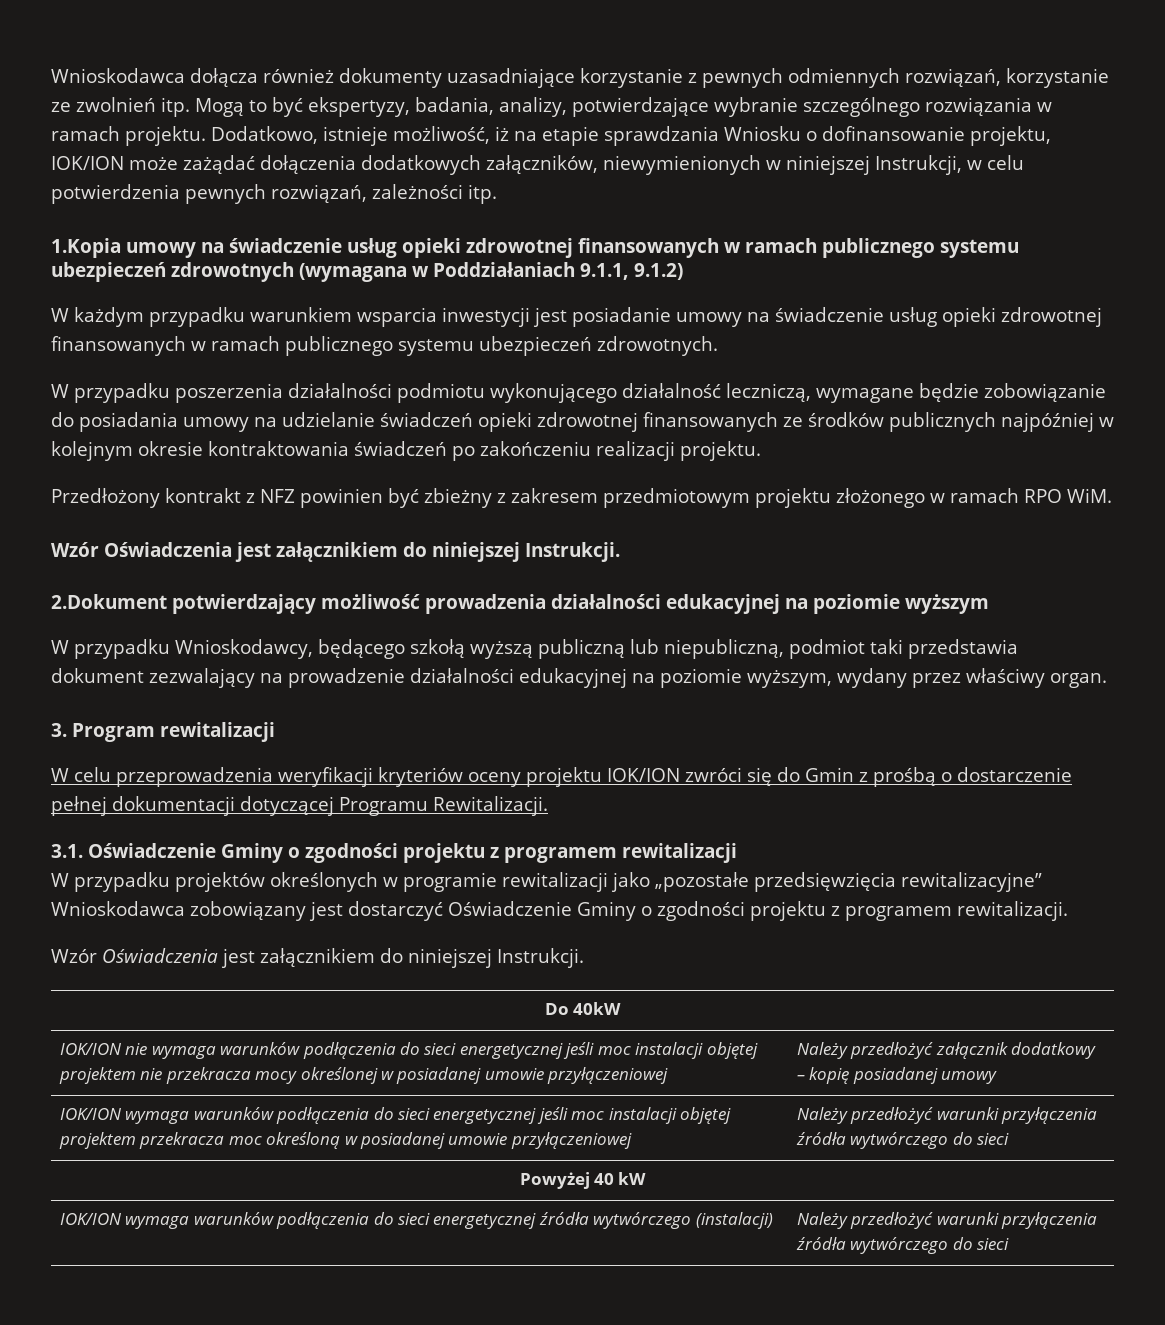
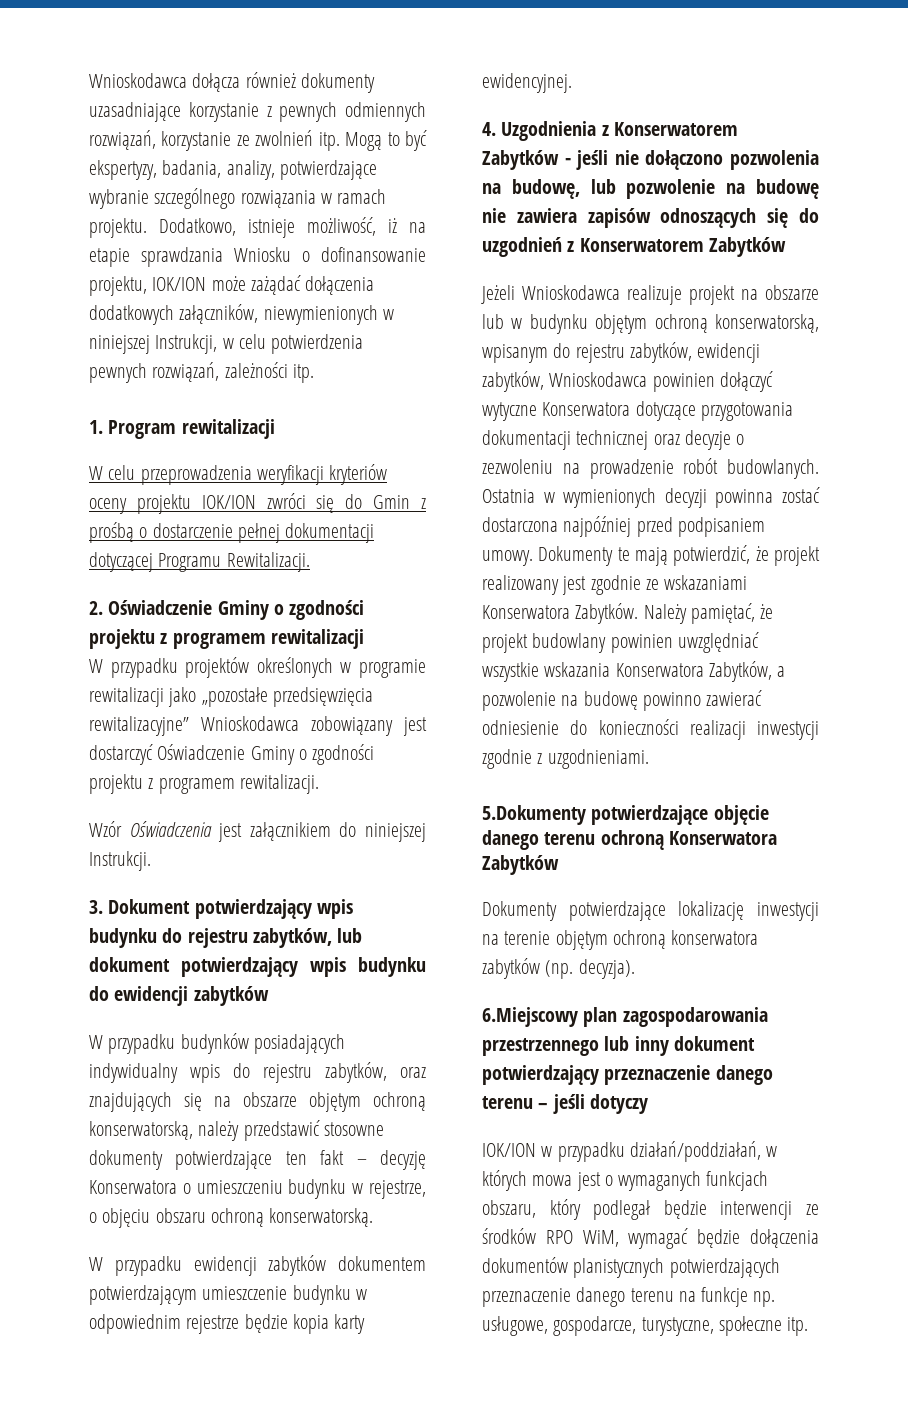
- 1.Kopia umowy na świadczenie usług opieki zdrowotnej finansowanych w ramach publicznego systemu ubezpieczeń zdrowotnych (wymagana w Poddziałaniach 9.1.1, 9.1.2)
- W każdym przypadku warunkiem wsparcia inwestycji jest posiadanie umowy na świadczenie usług opieki zdrowotnej finansowanych w ramach publicznego systemu ubezpieczeń zdrowotnych.
- W przypadku poszerzenia działalności podmiotu wykonującego działalność leczniczą, wymagane będzie zobowiązanie do posiadania umowy na udzielanie świadczeń opieki zdrowotnej finansowanych ze środków publicznych najpóźniej w kolejnym okresie kontraktowania świadczeń po zakończeniu realizacji projektu.
- Przedłożony kontrakt z NFZ powinien być zbieżny z zakresem przedmiotowym projektu złożonego w ramach RPO WiM.
- Wzór Oświadczenia jest załącznikiem do niniejszej Instrukcji.
- 2.Dokument potwierdzający możliwość prowadzenia działalności edukacyjnej na poziomie wyższym
- W przypadku Wnioskodawcy, będącego szkołą wyższą publiczną lub niepubliczną, podmiot taki przedstawia dokument zezwalający na prowadzenie działalności edukacyjnej na poziomie wyższym, wydany przez właściwy organ.
- 3. Program rewitalizacji
+ 1. Program rewitalizacji
- 3.1. Oświadczenie Gminy o zgodności projektu z programem rewitalizacji
+ 2. Oświadczenie Gminy o zgodności projektu z programem rewitalizacji
- Do 40kW
- IOK/ION nie wymaga warunków podłączenia do sieci energetycznej jeśli moc instalacji objętej projektem nie przekracza mocy określonej w posiadanej umowie przyłączeniowej | Należy przedłożyć załącznik dodatkowy – kopię posiadanej umowy
- IOK/ION wymaga warunków podłączenia do sieci energetycznej jeśli moc instalacji objętej projektem przekracza moc określoną w posiadanej umowie przyłączeniowej | Należy przedłożyć warunki przyłączenia źródła wytwórczego do sieci
- Powyżej 40 kW
- IOK/ION wymaga warunków podłączenia do sieci energetycznej źródła wytwórczego (instalacji) | Należy przedłożyć warunki przyłączenia źródła wytwórczego do sieci
+ 3. Dokument potwierdzający wpis budynku do rejestru zabytków, lub dokument potwierdzający wpis budynku do ewidencji zabytków
+ W przypadku budynków posiadających indywidualny wpis do rejestru zabytków, oraz znajdujących się na obszarze objętym ochroną konserwatorską, należy przedstawić stosowne dokumenty potwierdzające ten fakt – decyzję Konserwatora o umieszczeniu budynku w rejestrze, o objęciu obszaru ochroną konserwatorską.
+ W przypadku ewidencji zabytków dokumentem potwierdzającym umieszczenie budynku w odpowiednim rejestrze będzie kopia karty ewidencyjnej.
+ 4. Uzgodnienia z Konserwatorem Zabytków - jeśli nie dołączono pozwolenia na budowę, lub pozwolenie na budowę nie zawiera zapisów odnoszących się do uzgodnień z Konserwatorem Zabytków
+ Jeżeli Wnioskodawca realizuje projekt na obszarze lub w budynku objętym ochroną konserwatorską, wpisanym do rejestru zabytków, ewidencji zabytków, Wnioskodawca powinien dołączyć wytyczne Konserwatora dotyczące przygotowania dokumentacji technicznej oraz decyzje o zezwoleniu na prowadzenie robót budowlanych. Ostatnia w wymienionych decyzji powinna zostać dostarczona najpóźniej przed podpisaniem umowy. Dokumenty te mają potwierdzić, że projekt realizowany jest zgodnie ze wskazaniami Konserwatora Zabytków. Należy pamiętać, że projekt budowlany powinien uwzględniać wszystkie wskazania Konserwatora Zabytków, a pozwolenie na budowę powinno zawierać odniesienie do konieczności realizacji inwestycji zgodnie z uzgodnieniami.
+ 5.Dokumenty potwierdzające objęcie danego terenu ochroną Konserwatora Zabytków
+ Dokumenty potwierdzające lokalizację inwestycji na terenie objętym ochroną konserwatora zabytków (np. decyzja).
+ 6.Miejscowy plan zagospodarowania przestrzennego lub inny dokument potwierdzający przeznaczenie danego terenu – jeśli dotyczy
+ IOK/ION w przypadku działań/poddziałań, w których mowa jest o wymaganych funkcjach obszaru, który podlegał będzie interwencji ze środków RPO WiM, wymagać będzie dołączenia dokumentów planistycznych potwierdzających przeznaczenie danego terenu na funkcje np. usługowe, gospodarcze, turystyczne, społeczne itp.

